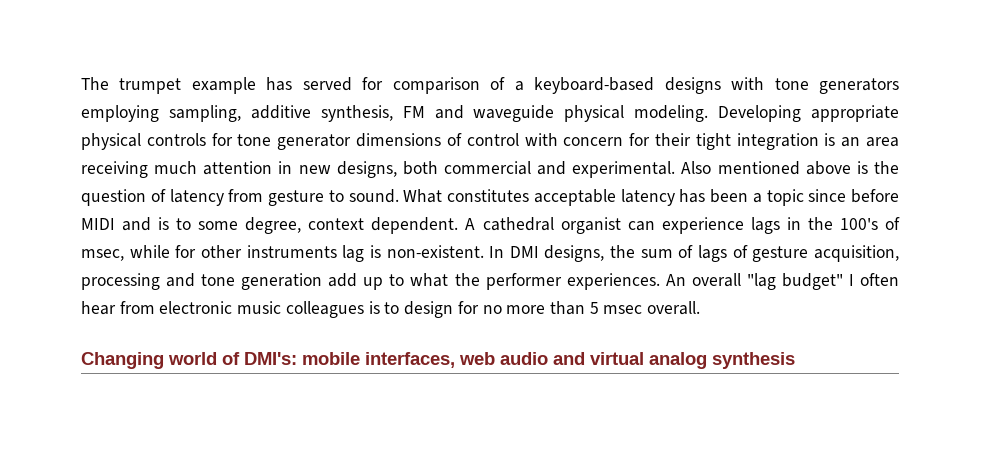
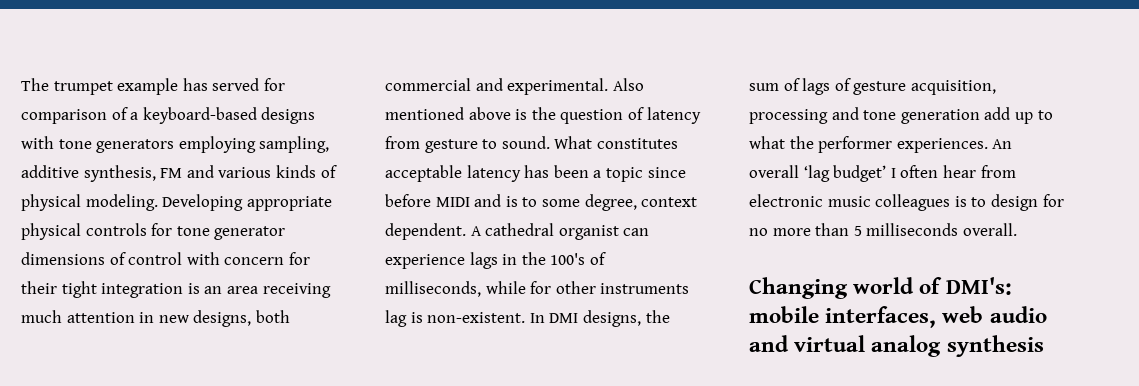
- The trumpet example has served for comparison of a keyboard-based designs with tone generators employing sampling, additive synthesis, FM and waveguide physical modeling.
+ The trumpet example has served for comparison of a keyboard-based designs with tone generators employing sampling, additive synthesis, FM and various kinds of physical modeling.
- A cathedral organist can experience lags in the 100's of msec, while for other instruments lag is non-existent.
+ A cathedral organist can experience lags in the 100's of milliseconds, while for other instruments lag is non-existent.
- An overall "lag budget" I often hear from electronic music colleagues is to design for no more than 5 msec overall.
+ An overall ‘lag budget’ I often hear from electronic music colleagues is to design for no more than 5 milliseconds overall.

